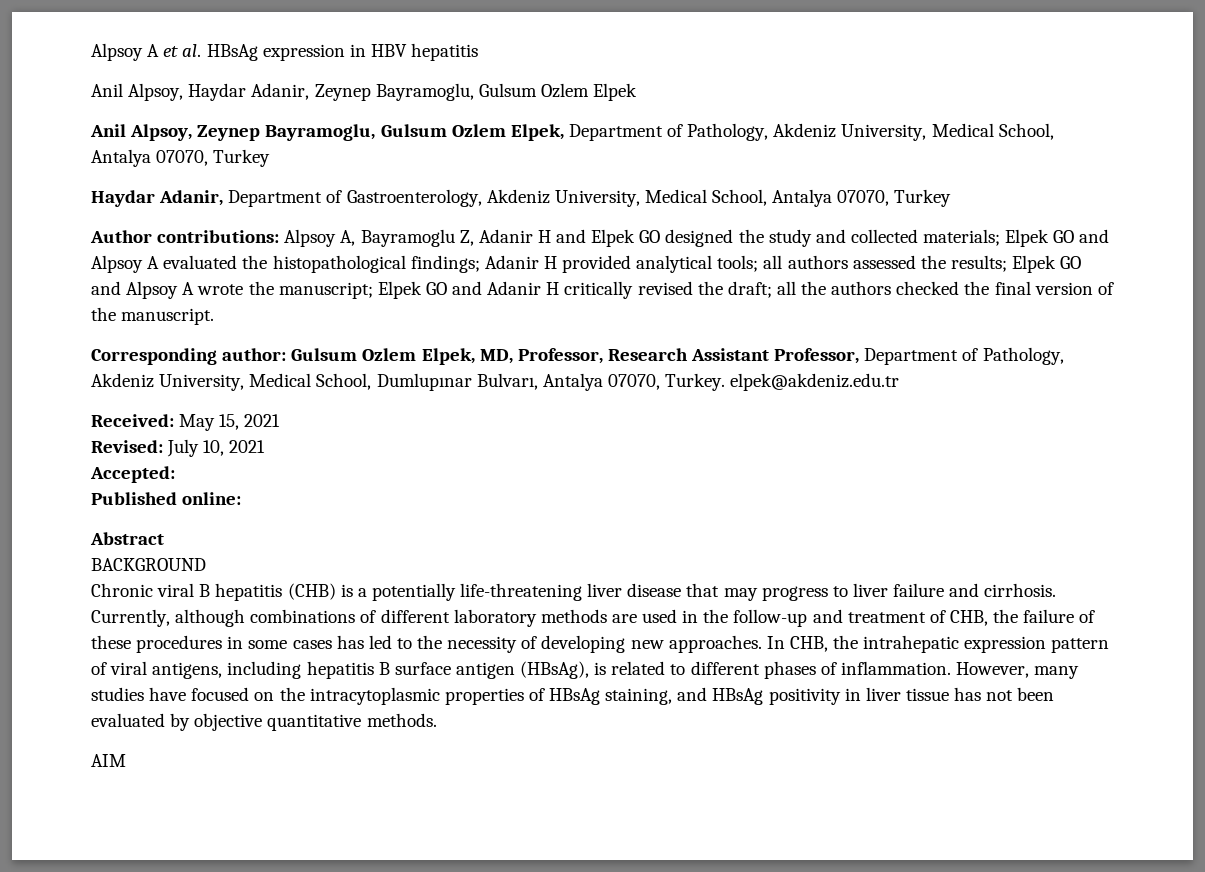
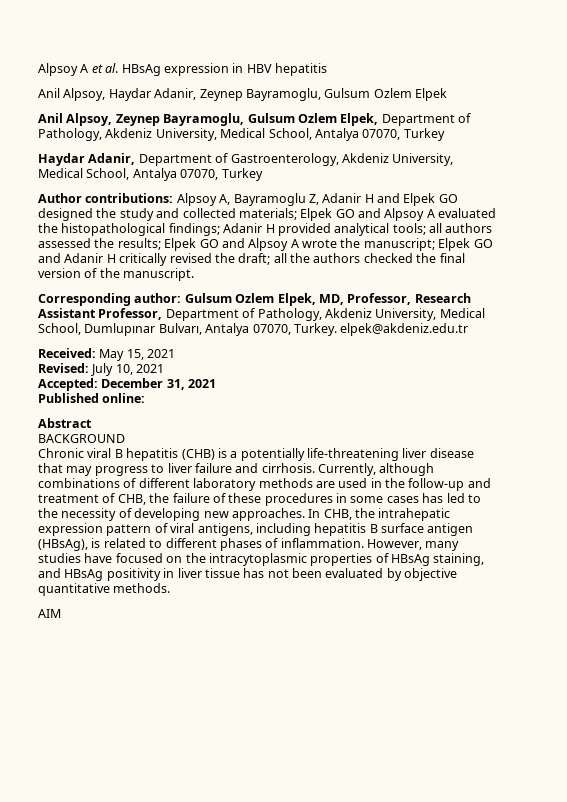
- Accepted:
+ Accepted: December 31, 2021

